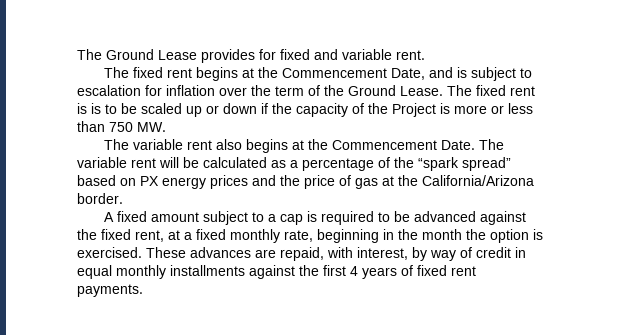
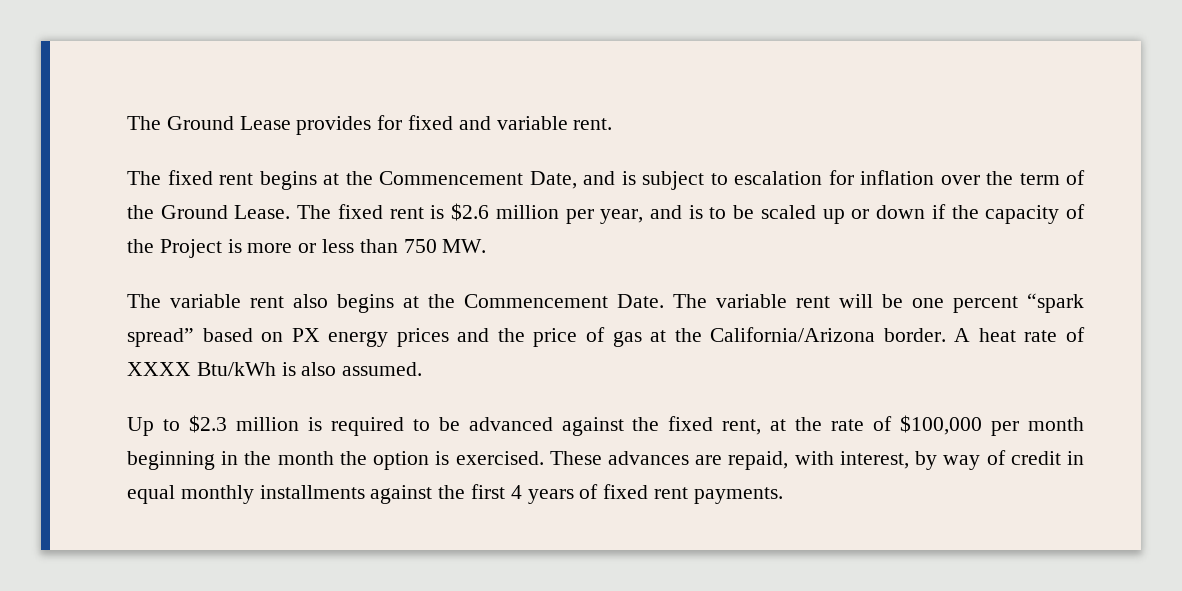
- The fixed rent is is to be scaled up or down if the capacity of the Project is more or less than 750 MW.
+ The fixed rent is $2.6 million per year, and is to be scaled up or down if the capacity of the Project is more or less than 750 MW.
- The variable rent will be calculated as a percentage of the “spark spread” based on PX energy prices and the price of gas at the California/Arizona border.
- A fixed amount subject to a cap is required to be advanced against the fixed rent, at a fixed monthly rate, beginning in the month the option is exercised.
+ The variable rent will be one percent “spark spread” based on PX energy prices and the price of gas at the California/Arizona border. A heat rate of XXXX Btu/kWh is also assumed.
+ Up to $2.3 million is required to be advanced against the fixed rent, at the rate of $100,000 per month beginning in the month the option is exercised.

